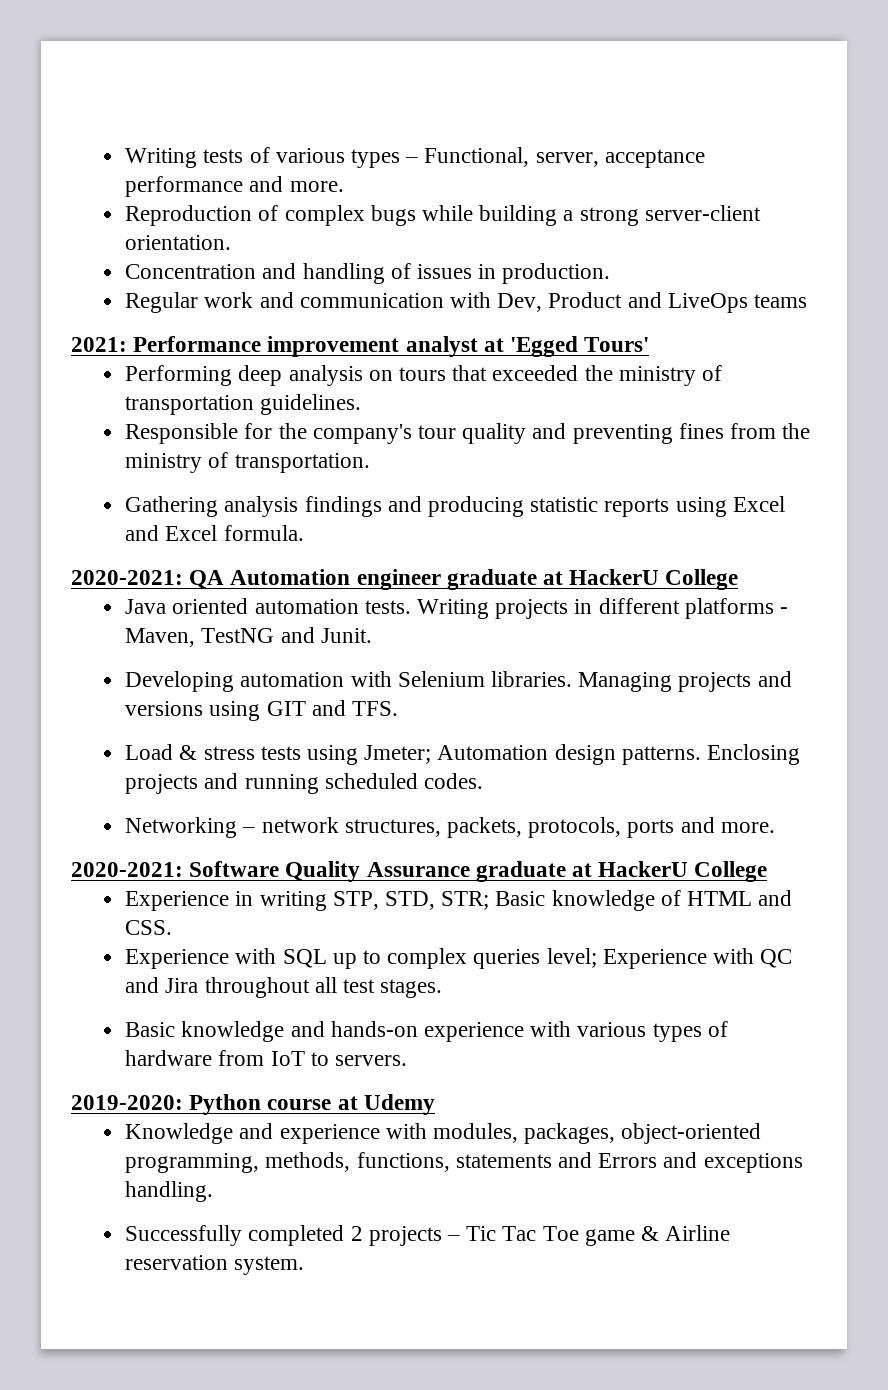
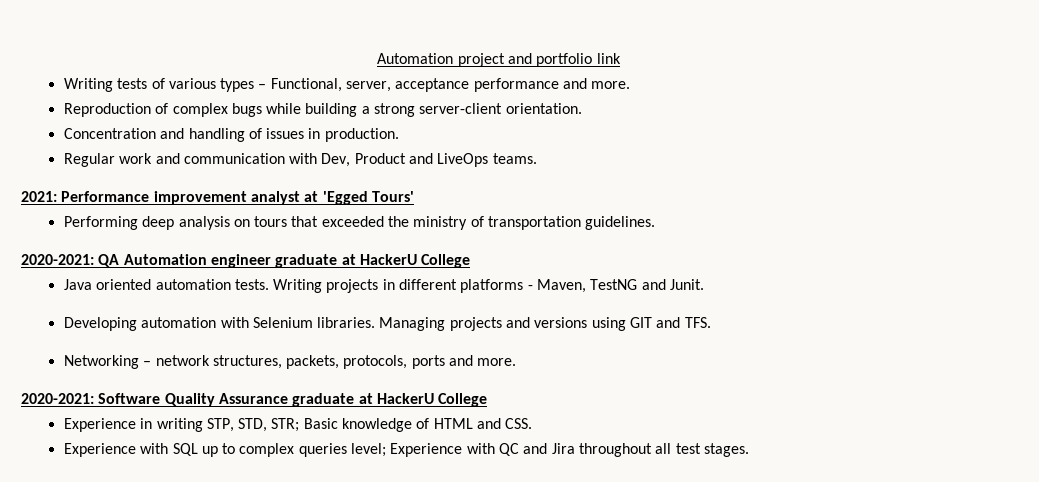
+ Automation project and portfolio link
- Regular work and communication with Dev, Product and LiveOps teams
+ Regular work and communication with Dev, Product and LiveOps teams.
- Responsible for the company's tour quality and preventing fines from the ministry of transportation.
- Gathering analysis findings and producing statistic reports using Excel and Excel formula.
- Load & stress tests using Jmeter; Automation design patterns. Enclosing projects and running scheduled codes.
- Basic knowledge and hands-on experience with various types of hardware from IoT to servers.
- 2019-2020: Python course at Udemy
- Knowledge and experience with modules, packages, object-oriented programming, methods, functions, statements and Errors and exceptions handling.
- Successfully completed 2 projects – Tic Tac Toe game & Airline reservation system.

